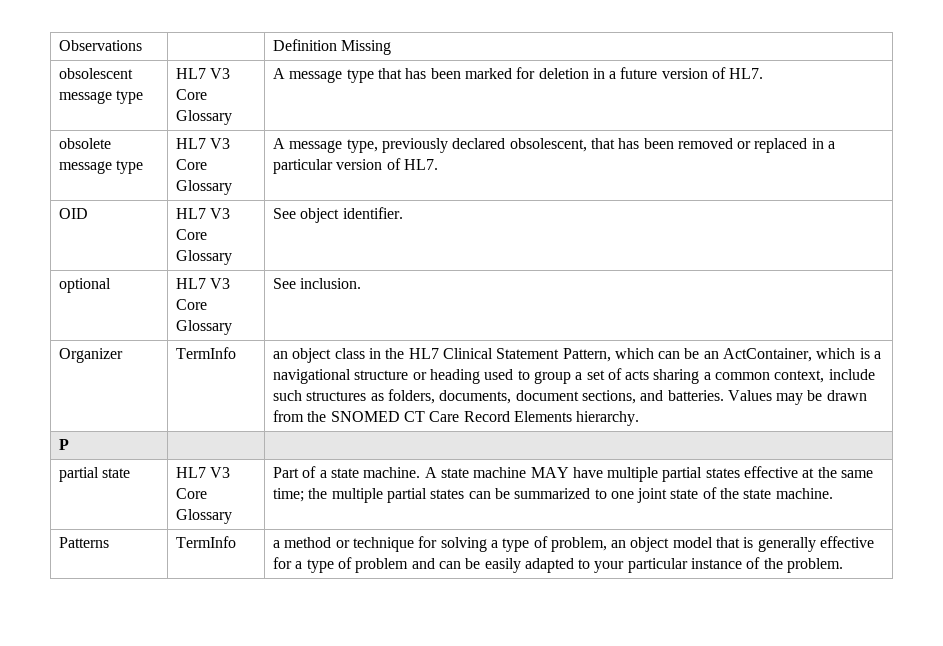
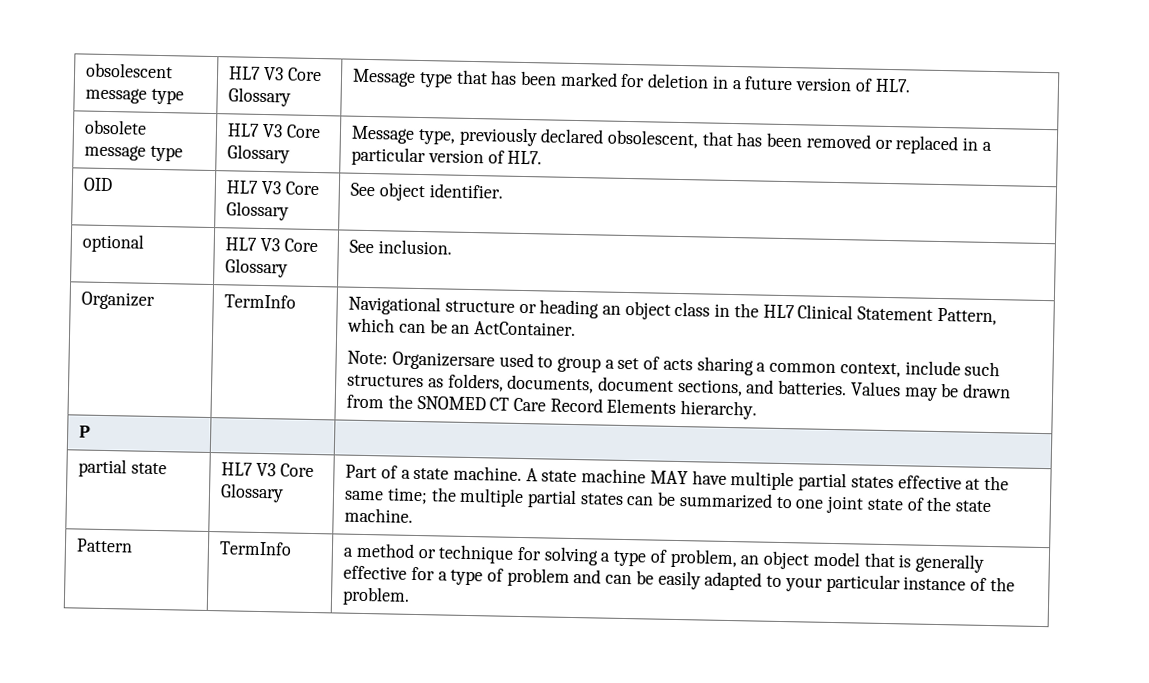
- Observations | | Definition Missing
- obsolescent message type | HL7 V3 Core Glossary | A message type that has been marked for deletion in a future version of HL7.
+ obsolescent message type | HL7 V3 Core Glossary | Message type that has been marked for deletion in a future version of HL7.
- obsolete message type | HL7 V3 Core Glossary | A message type, previously declared obsolescent, that has been removed or replaced in a particular version of HL7.
+ obsolete message type | HL7 V3 Core Glossary | Message type, previously declared obsolescent, that has been removed or replaced in a particular version of HL7.
- an object class in the HL7 Clinical Statement Pattern, which can be an ActContainer, which is a navigational structure or heading used to group a set of acts sharing a common context, include such structures as folders, documents, document sections, and batteries.
+ Navigational structure or heading an object class in the HL7 Clinical Statement Pattern, which can be an ActContainer.
+ Note: Organizersare used to group a set of acts sharing a common context, include such structures as folders, documents, document sections, and batteries.
- Patterns | TermInfo | a method or technique for solving a type of problem, an object model that is generally effective for a type of problem and can be easily adapted to your particular instance of the problem.
+ Pattern | TermInfo | a method or technique for solving a type of problem, an object model that is generally effective for a type of problem and can be easily adapted to your particular instance of the problem.

